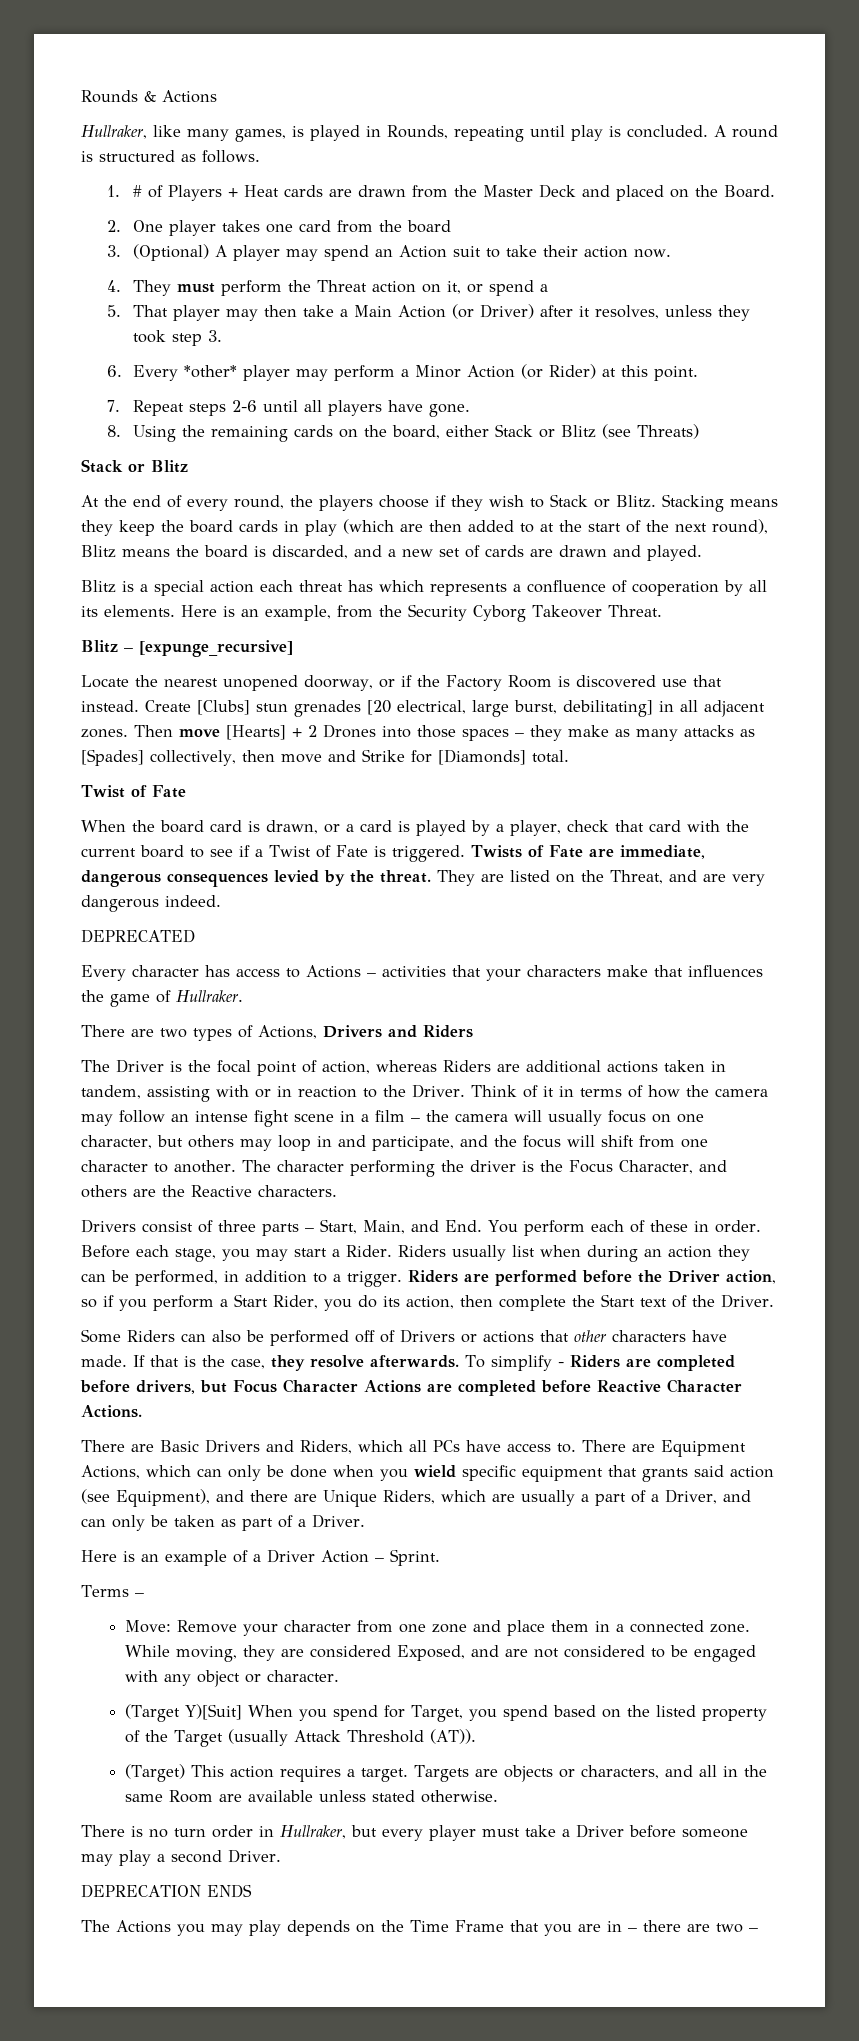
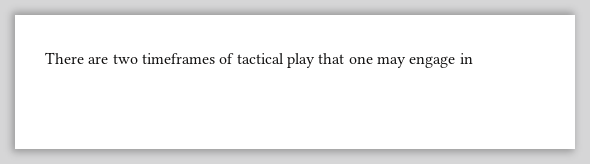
- Rounds & Actions
- Hullraker, like many games, is played in Rounds, repeating until play is concluded. A round is structured as follows.
- 1. # of Players + Heat cards are drawn from the Master Deck and placed on the Board.
- 2. One player takes one card from the board
- 3. (Optional) A player may spend an Action suit to take their action now.
- 4. They must perform the Threat action on it, or spend a
- 5. That player may then take a Main Action (or Driver) after it resolves, unless they took step 3.
- 6. Every *other* player may perform a Minor Action (or Rider) at this point.
- 7. Repeat steps 2-6 until all players have gone.
- 8. Using the remaining cards on the board, either Stack or Blitz (see Threats)
- Stack or Blitz
- At the end of every round, the players choose if they wish to Stack or Blitz. Stacking means they keep the board cards in play (which are then added to at the start of the next round), Blitz means the board is discarded, and a new set of cards are drawn and played.
- Blitz is a special action each threat has which represents a confluence of cooperation by all its elements. Here is an example, from the Security Cyborg Takeover Threat.
- Blitz – [expunge_recursive]
- Locate the nearest unopened doorway, or if the Factory Room is discovered use that instead. Create [Clubs] stun grenades [20 electrical, large burst, debilitating] in all adjacent zones. Then move [Hearts] + 2 Drones into those spaces – they make as many attacks as [Spades] collectively, then move and Strike for [Diamonds] total.
- Twist of Fate
- When the board card is drawn, or a card is played by a player, check that card with the current board to see if a Twist of Fate is triggered. Twists of Fate are immediate, dangerous consequences levied by the threat. They are listed on the Threat, and are very dangerous indeed.
- DEPRECATED
- Every character has access to Actions – activities that your characters make that influences the game of Hullraker.
- There are two types of Actions, Drivers and Riders
- The Driver is the focal point of action, whereas Riders are additional actions taken in tandem, assisting with or in reaction to the Driver. Think of it in terms of how the camera may follow an intense fight scene in a film – the camera will usually focus on one character, but others may loop in and participate, and the focus will shift from one character to another. The character performing the driver is the Focus Character, and others are the Reactive characters.
- Drivers consist of three parts – Start, Main, and End. You perform each of these in order. Before each stage, you may start a Rider. Riders usually list when during an action they can be performed, in addition to a trigger. Riders are performed before the Driver action, so if you perform a Start Rider, you do its action, then complete the Start text of the Driver.
- Some Riders can also be performed off of Drivers or actions that other characters have made. If that is the case, they resolve afterwards. To simplify - Riders are completed before drivers, but Focus Character Actions are completed before Reactive Character Actions.
- There are Basic Drivers and Riders, which all PCs have access to. There are Equipment Actions, which can only be done when you wield specific equipment that grants said action (see Equipment), and there are Unique Riders, which are usually a part of a Driver, and can only be taken as part of a Driver.
- Here is an example of a Driver Action – Sprint.
- Terms –
- Move: Remove your character from one zone and place them in a connected zone. While moving, they are considered Exposed, and are not considered to be engaged with any object or character.
- (Target Y)[Suit] When you spend for Target, you spend based on the listed property of the Target (usually Attack Threshold (AT)).
- (Target) This action requires a target. Targets are objects or characters, and all in the same Room are available unless stated otherwise.
- There is no turn order in Hullraker, but every player must take a Driver before someone may play a second Driver.
- DEPRECATION ENDS
- The Actions you may play depends on the Time Frame that you are in – there are two –
+ There are two timeframes of tactical play that one may engage in

